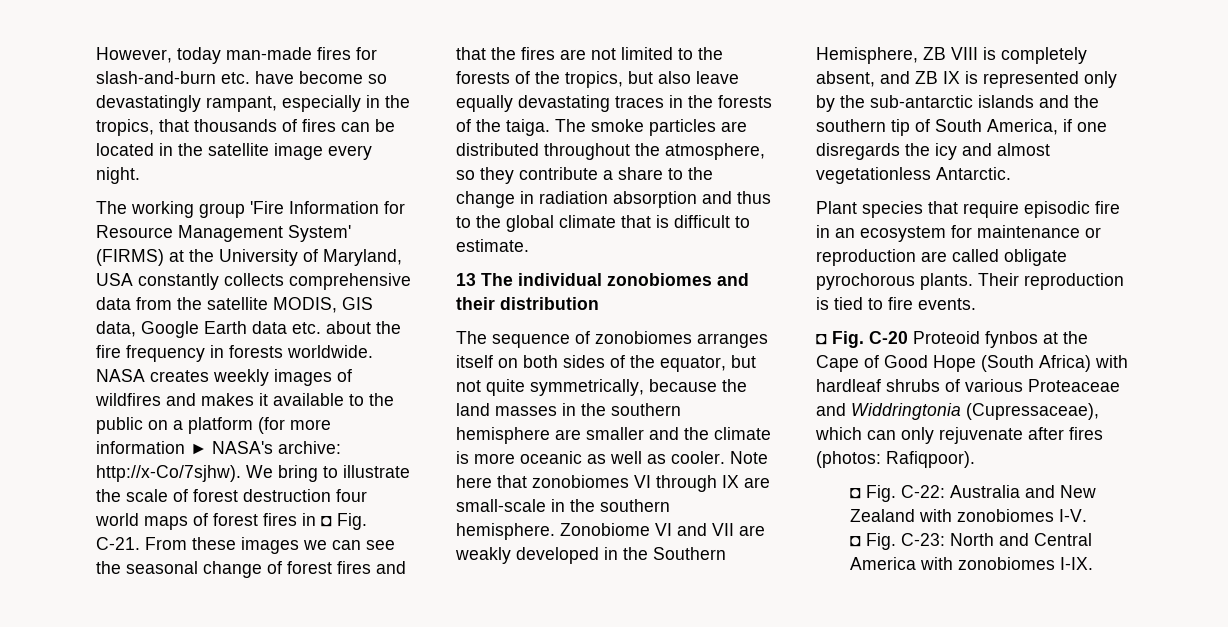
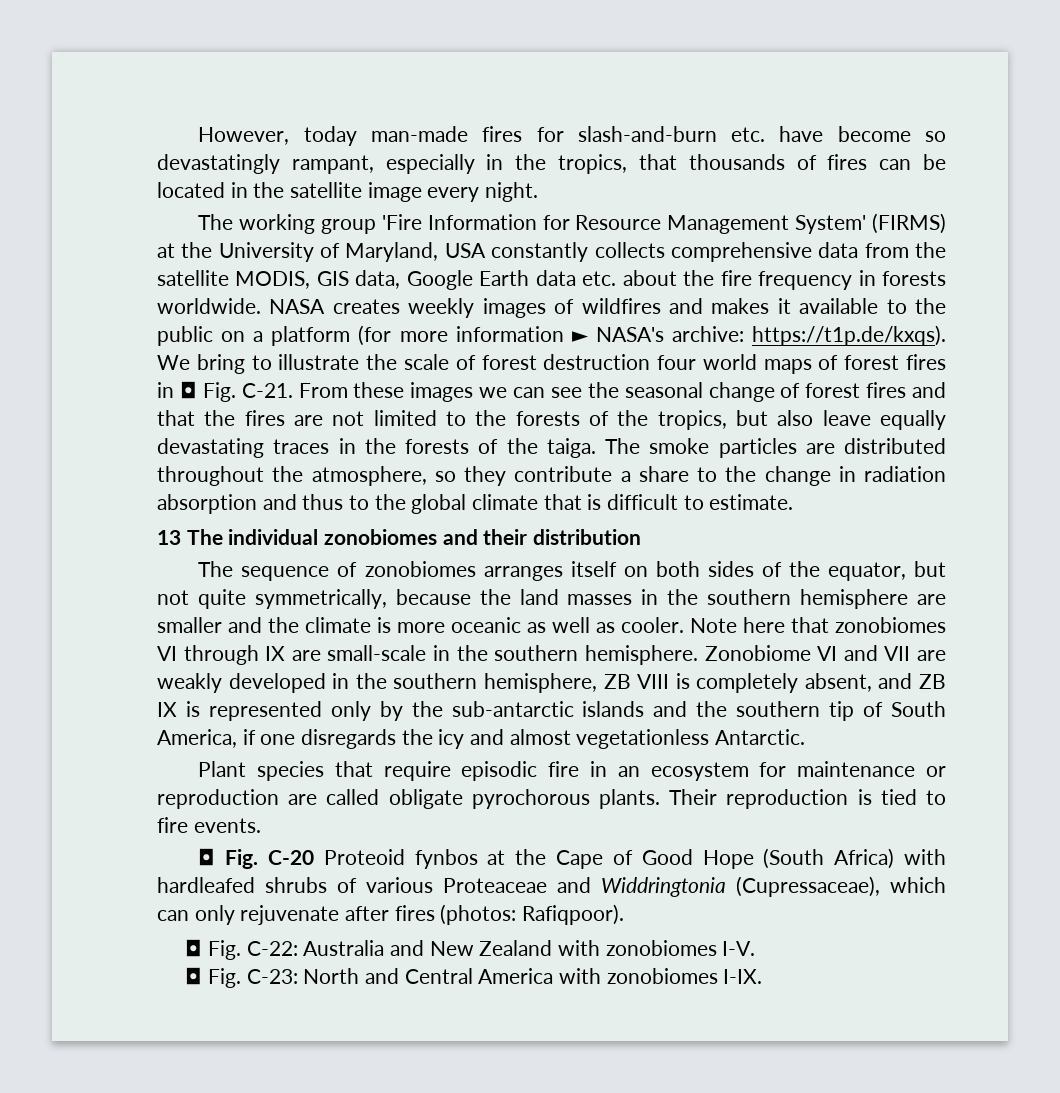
- NASA creates weekly images of wildfires and makes it available to the public on a platform (for more information ► NASA's archive: http://x-Co/7sjhw). We bring to illustrate the scale of forest destruction four world maps of forest fires in ◘ Fig. C-21.
+ NASA creates weekly images of wildfires and makes it available to the public on a platform (for more information ► NASA's archive: https://t1p.de/kxqs). We bring to illustrate the scale of forest destruction four world maps of forest fires in ◘ Fig. C-21.
- Zonobiome VI and VII are weakly developed in the Southern Hemisphere, ZB VIII is completely absent, and ZB IX is represented only by the sub-antarctic islands and the southern tip of South America, if one disregards the icy and almost vegetationless Antarctic.
+ Zonobiome VI and VII are weakly developed in the southern hemisphere, ZB VIII is completely absent, and ZB IX is represented only by the sub-antarctic islands and the southern tip of South America, if one disregards the icy and almost vegetationless Antarctic.
- ◘ Fig. C-20 Proteoid fynbos at the Cape of Good Hope (South Africa) with hardleaf shrubs of various Proteaceae and Widdringtonia (Cupressaceae), which can only rejuvenate after fires (photos: Rafiqpoor).
+ ◘ Fig. C-20 Proteoid fynbos at the Cape of Good Hope (South Africa) with hardleafed shrubs of various Proteaceae and Widdringtonia (Cupressaceae), which can only rejuvenate after fires (photos: Rafiqpoor).

